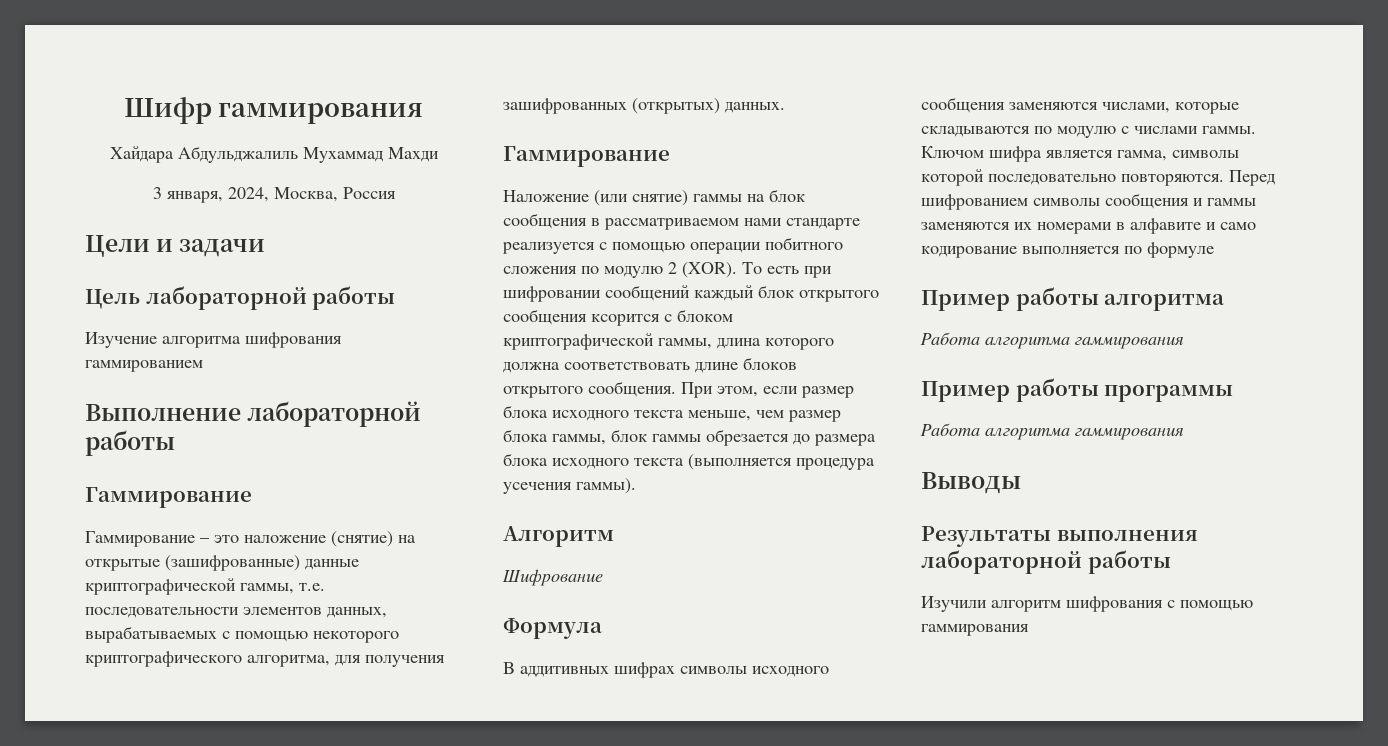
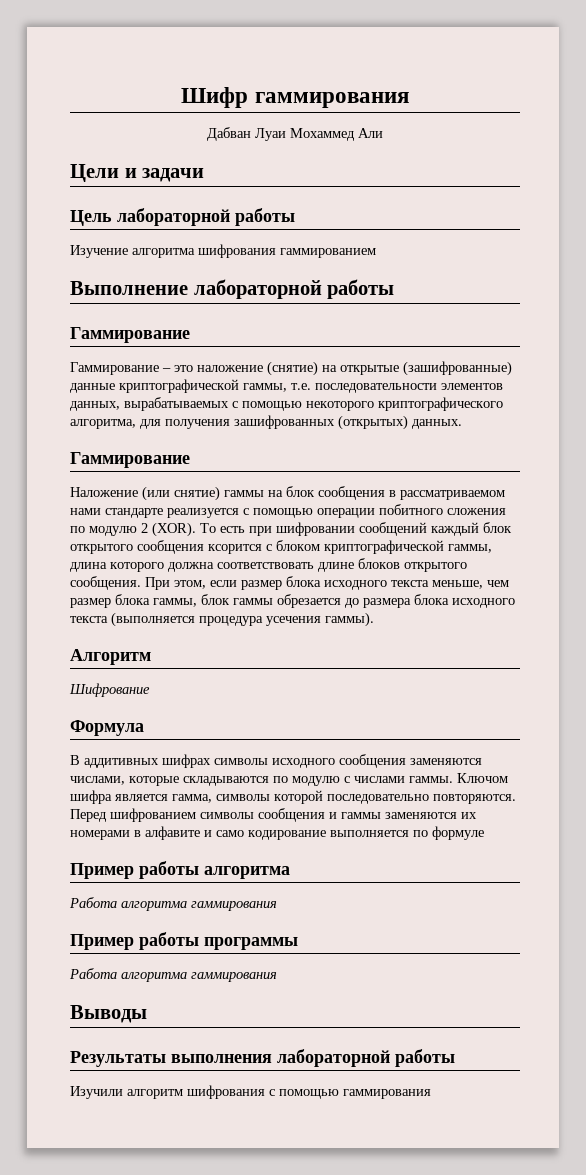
- Хайдара Абдульджалиль Мухаммад Махди
- 3 января, 2024, Москва, Россия
+ Дабван Луаи Мохаммед Али

